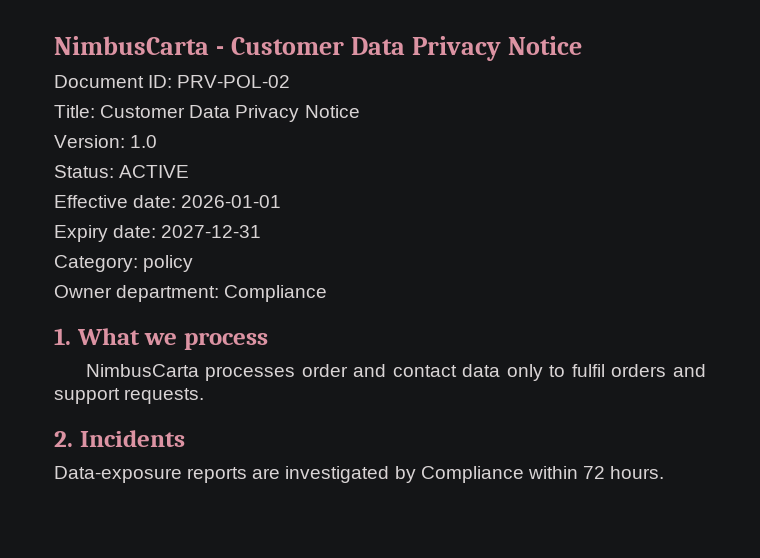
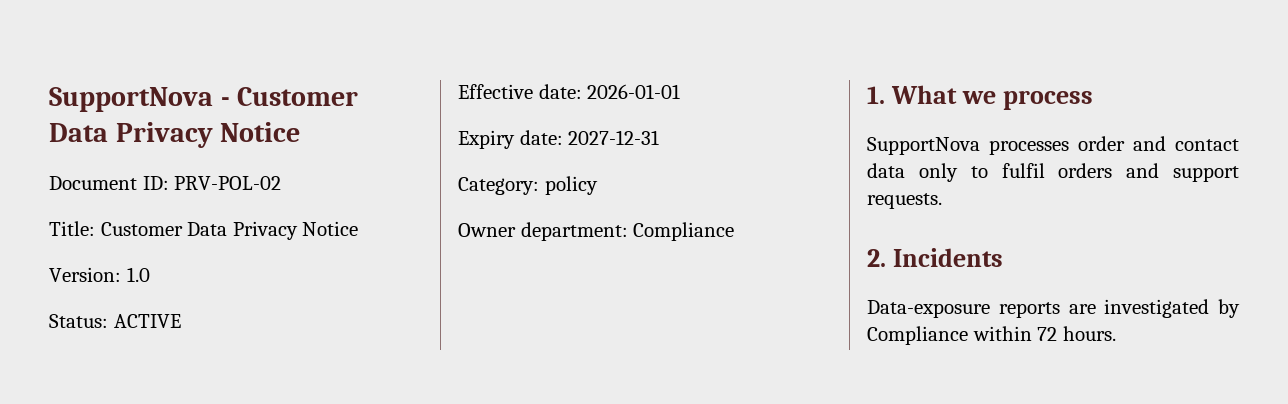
- NimbusCarta - Customer Data Privacy Notice
+ SupportNova - Customer Data Privacy Notice
- NimbusCarta processes order and contact data only to fulfil orders and support requests.
+ SupportNova processes order and contact data only to fulfil orders and support requests.

